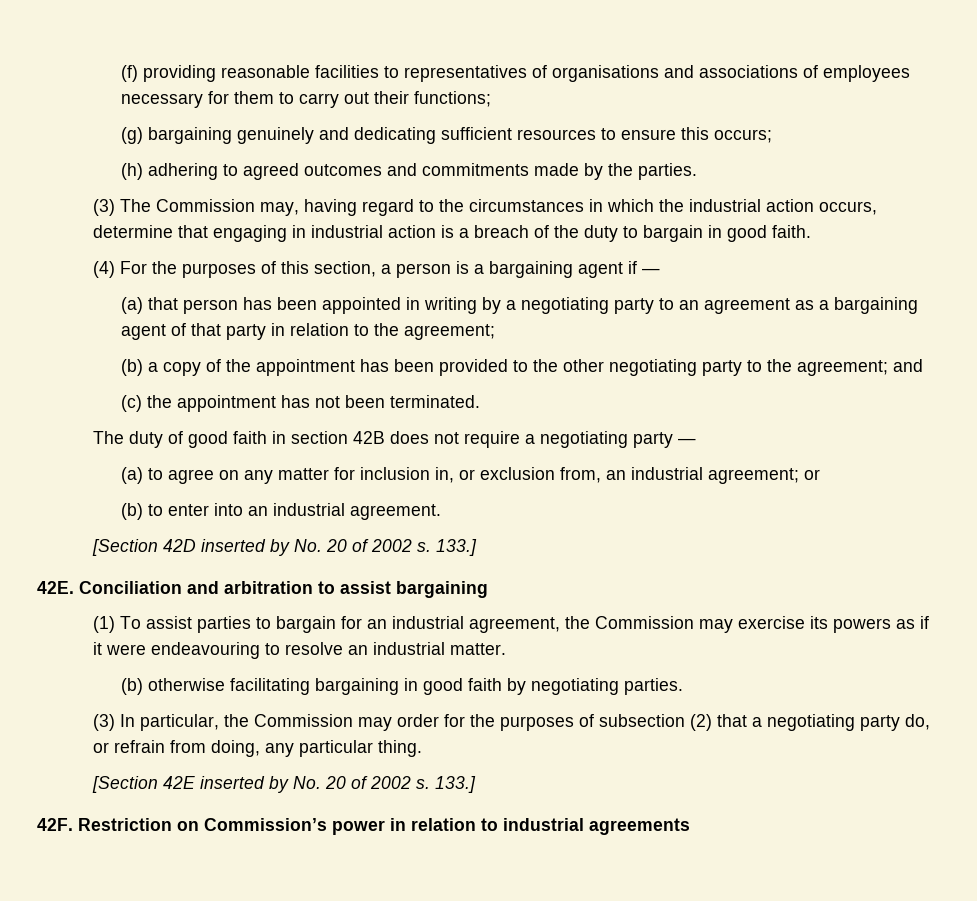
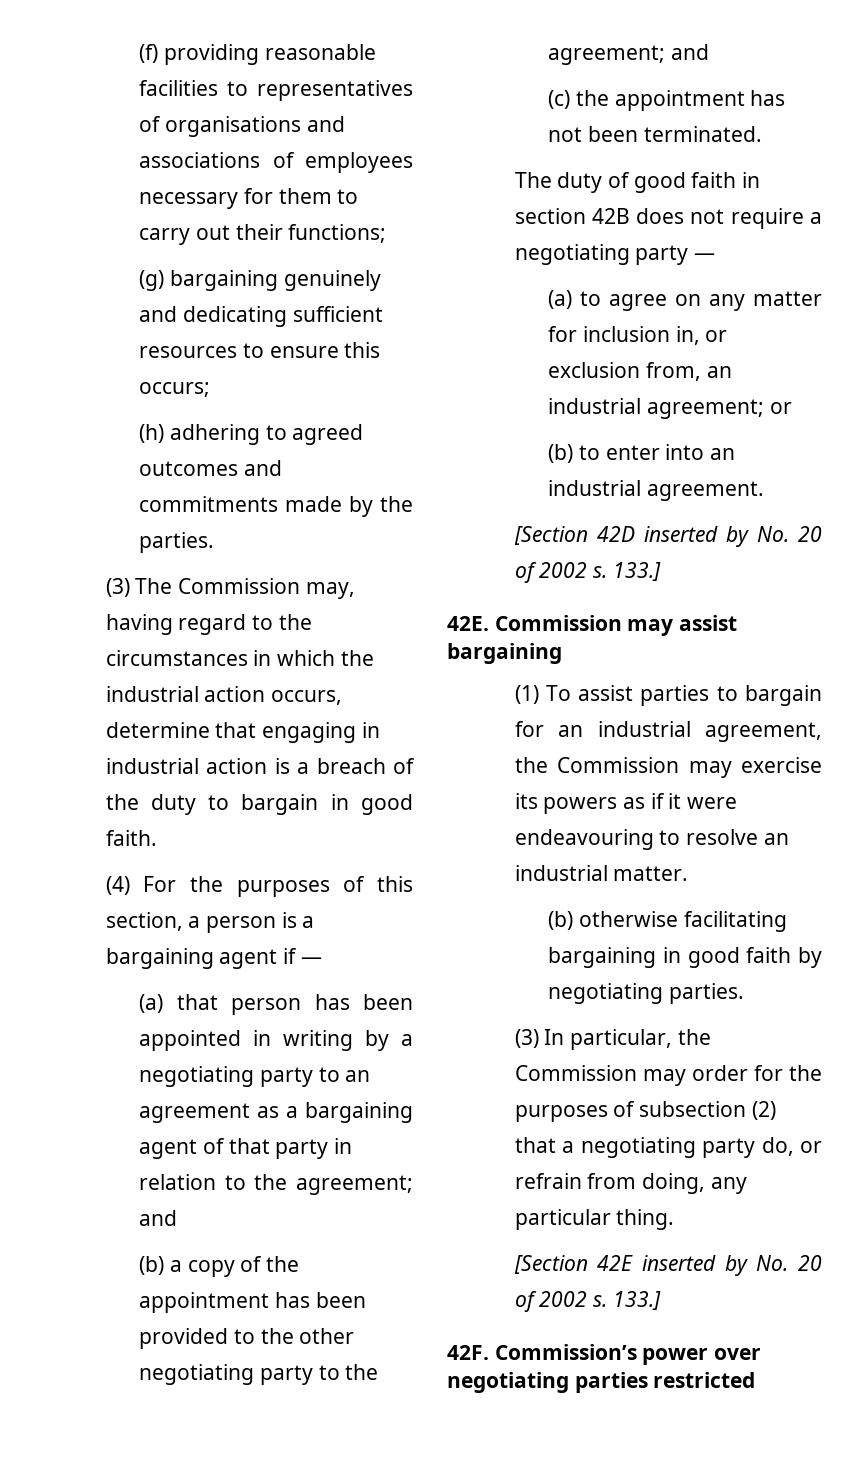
- (a) that person has been appointed in writing by a negotiating party to an agreement as a bargaining agent of that party in relation to the agreement;
+ (a) that person has been appointed in writing by a negotiating party to an agreement as a bargaining agent of that party in relation to the agreement; and
- Conciliation and arbitration to assist bargaining
+ Commission may assist bargaining
- Restriction on Commission’s power in relation to industrial agreements
+ Commission’s power over negotiating parties restricted

